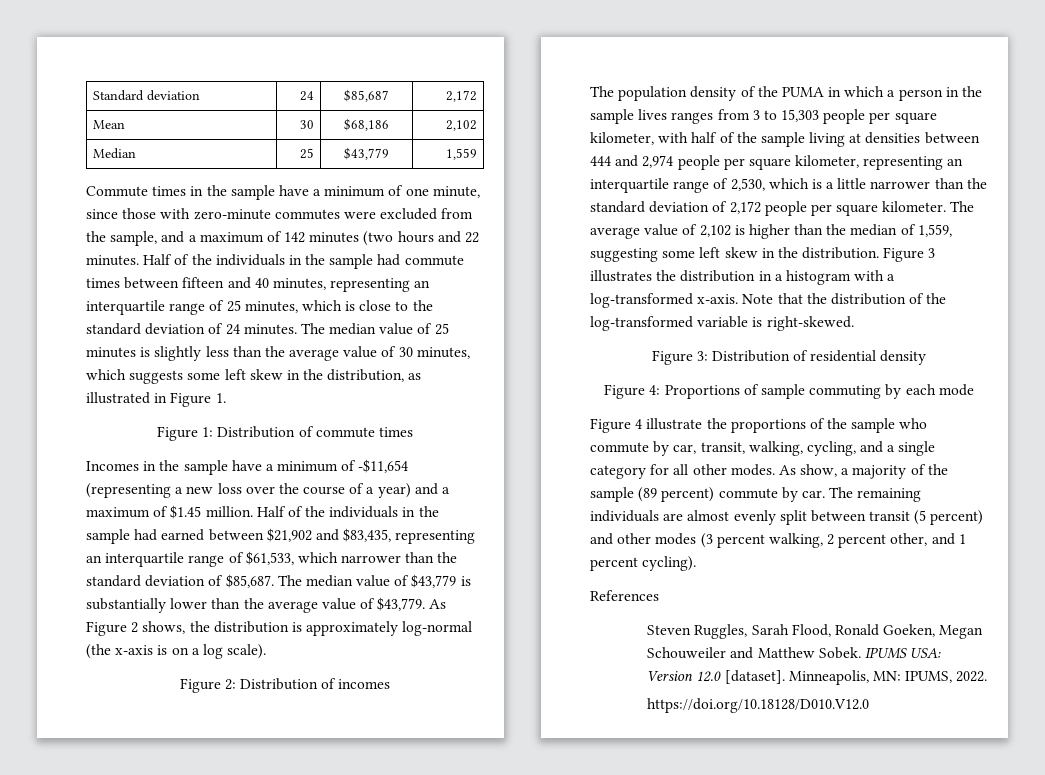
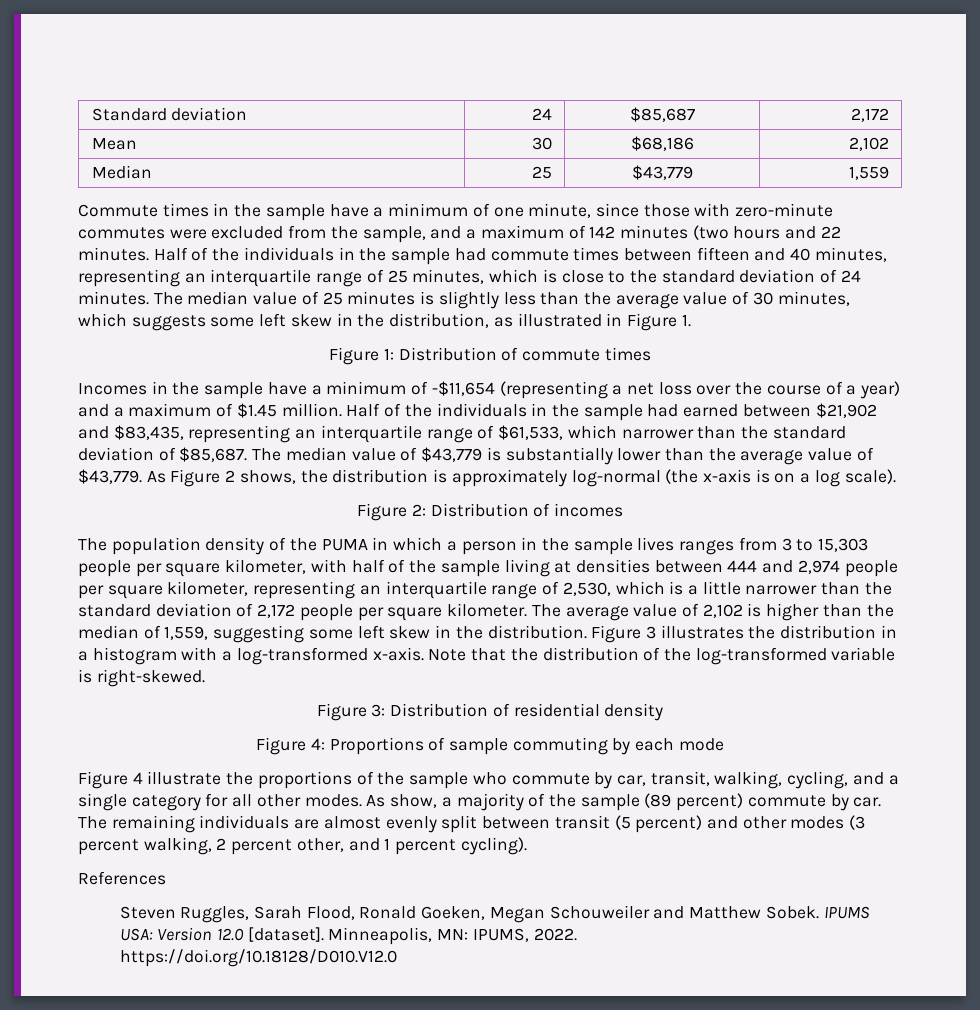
- Incomes in the sample have a minimum of -$11,654 (representing a new loss over the course of a year) and a maximum of $1.45 million.
+ Incomes in the sample have a minimum of -$11,654 (representing a net loss over the course of a year) and a maximum of $1.45 million.

